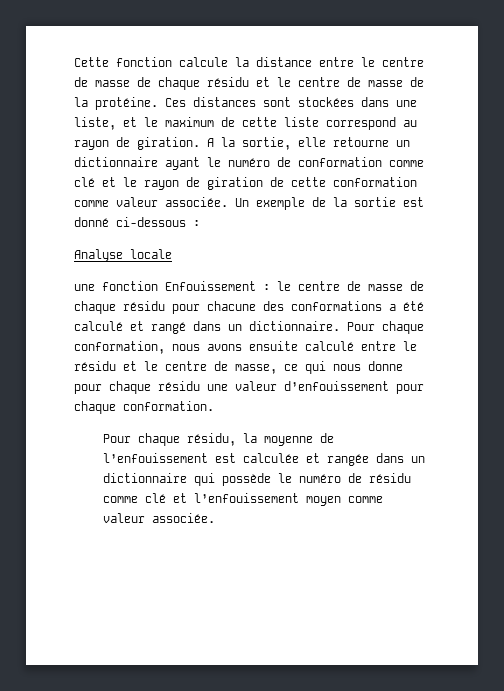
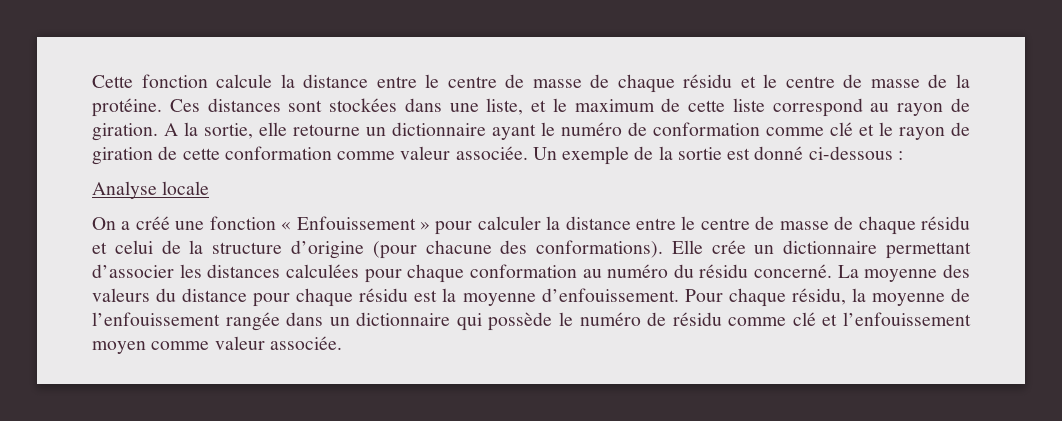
- une fonction Enfouissement : le centre de masse de chaque résidu pour chacune des conformations a été calculé et rangé dans un dictionnaire. Pour chaque conformation, nous avons ensuite calculé entre le résidu et le centre de masse, ce qui nous donne pour chaque résidu une valeur d’enfouissement pour chaque conformation.
- Pour chaque résidu, la moyenne de l’enfouissement est calculée et rangée dans un dictionnaire qui possède le numéro de résidu comme clé et l’enfouissement moyen comme valeur associée.
+ On a créé une fonction « Enfouissement » pour calculer la distance entre le centre de masse de chaque résidu et celui de la structure d’origine (pour chacune des conformations). Elle crée un dictionnaire permettant d’associer les distances calculées pour chaque conformation au numéro du résidu concerné. La moyenne des valeurs du distance pour chaque résidu est la moyenne d’enfouissement. Pour chaque résidu, la moyenne de l’enfouissement rangée dans un dictionnaire qui possède le numéro de résidu comme clé et l’enfouissement moyen comme valeur associée.

